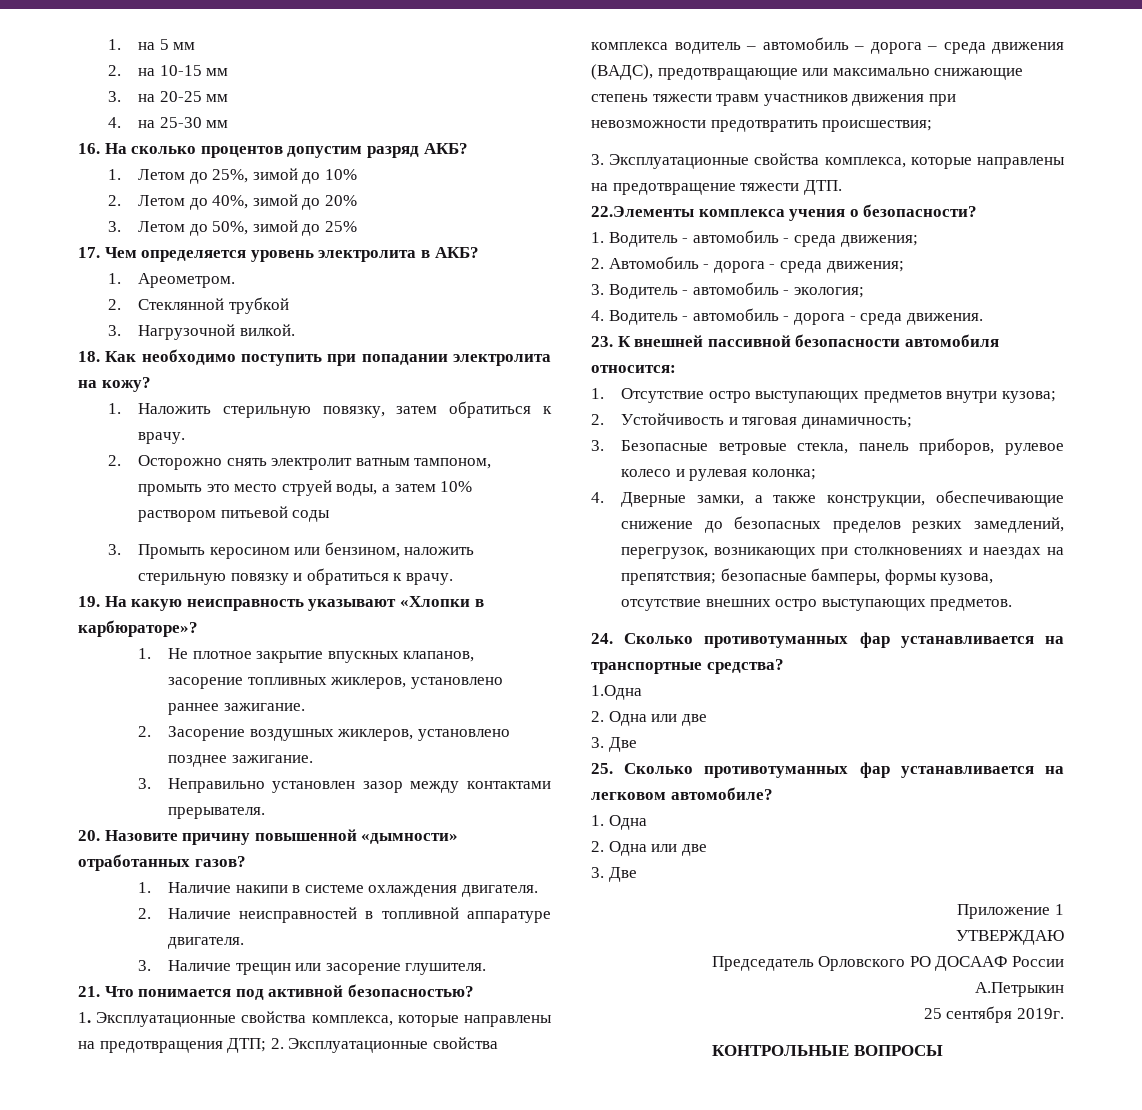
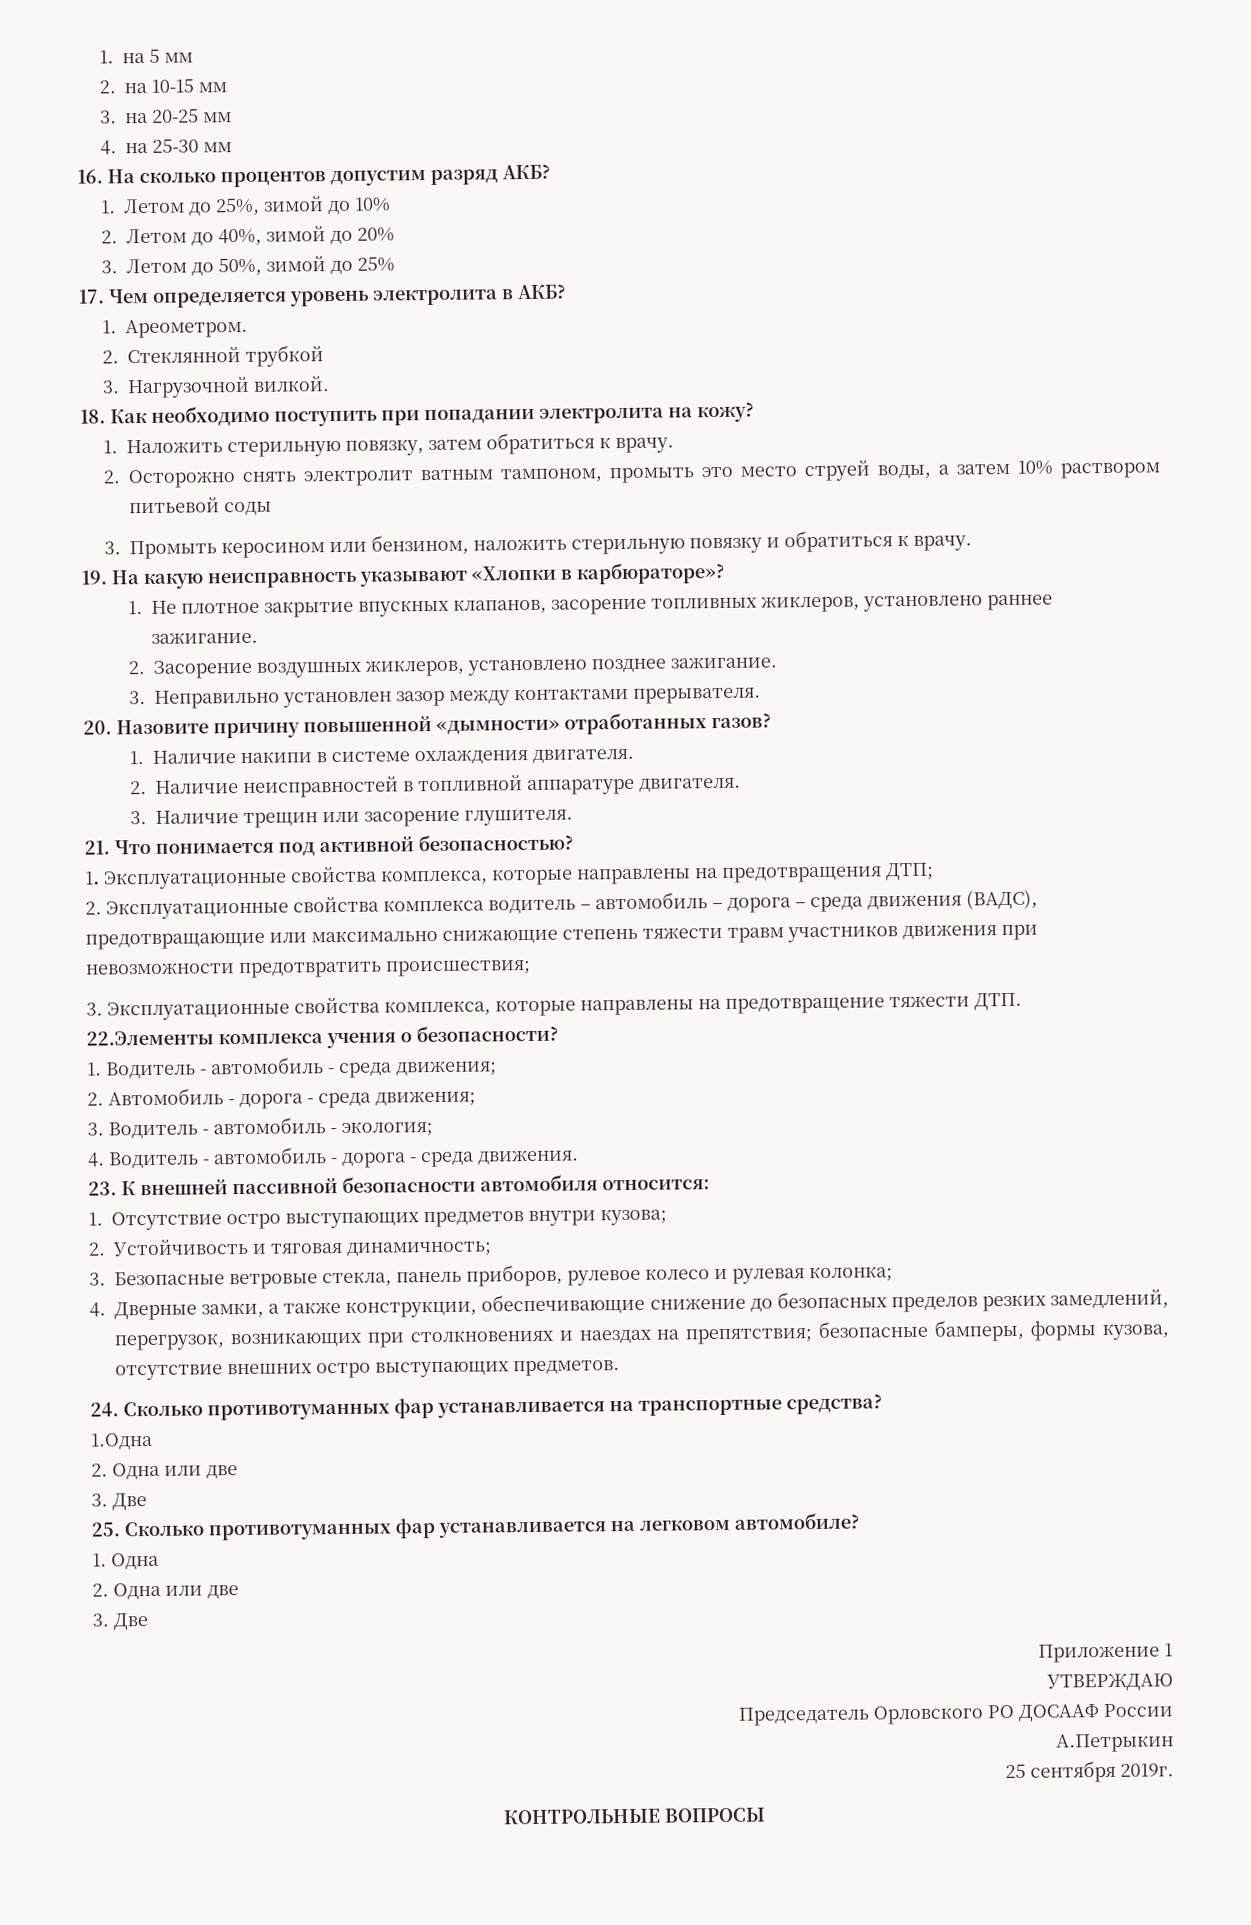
- 1. Эксплуатационные свойства комплекса, которые направлены на предотвращения ДТП; 2. Эксплуатационные свойства комплекса водитель – автомобиль – дорога – среда движения (ВАДС), предотвращающие или максимально снижающие степень тяжести травм участников движения при невозможности предотвратить происшествия;
+ 1. Эксплуатационные свойства комплекса, которые направлены на предотвращения ДТП;
+ 2. Эксплуатационные свойства комплекса водитель – автомобиль – дорога – среда движения (ВАДС), предотвращающие или максимально снижающие степень тяжести травм участников движения при невозможности предотвратить происшествия;

